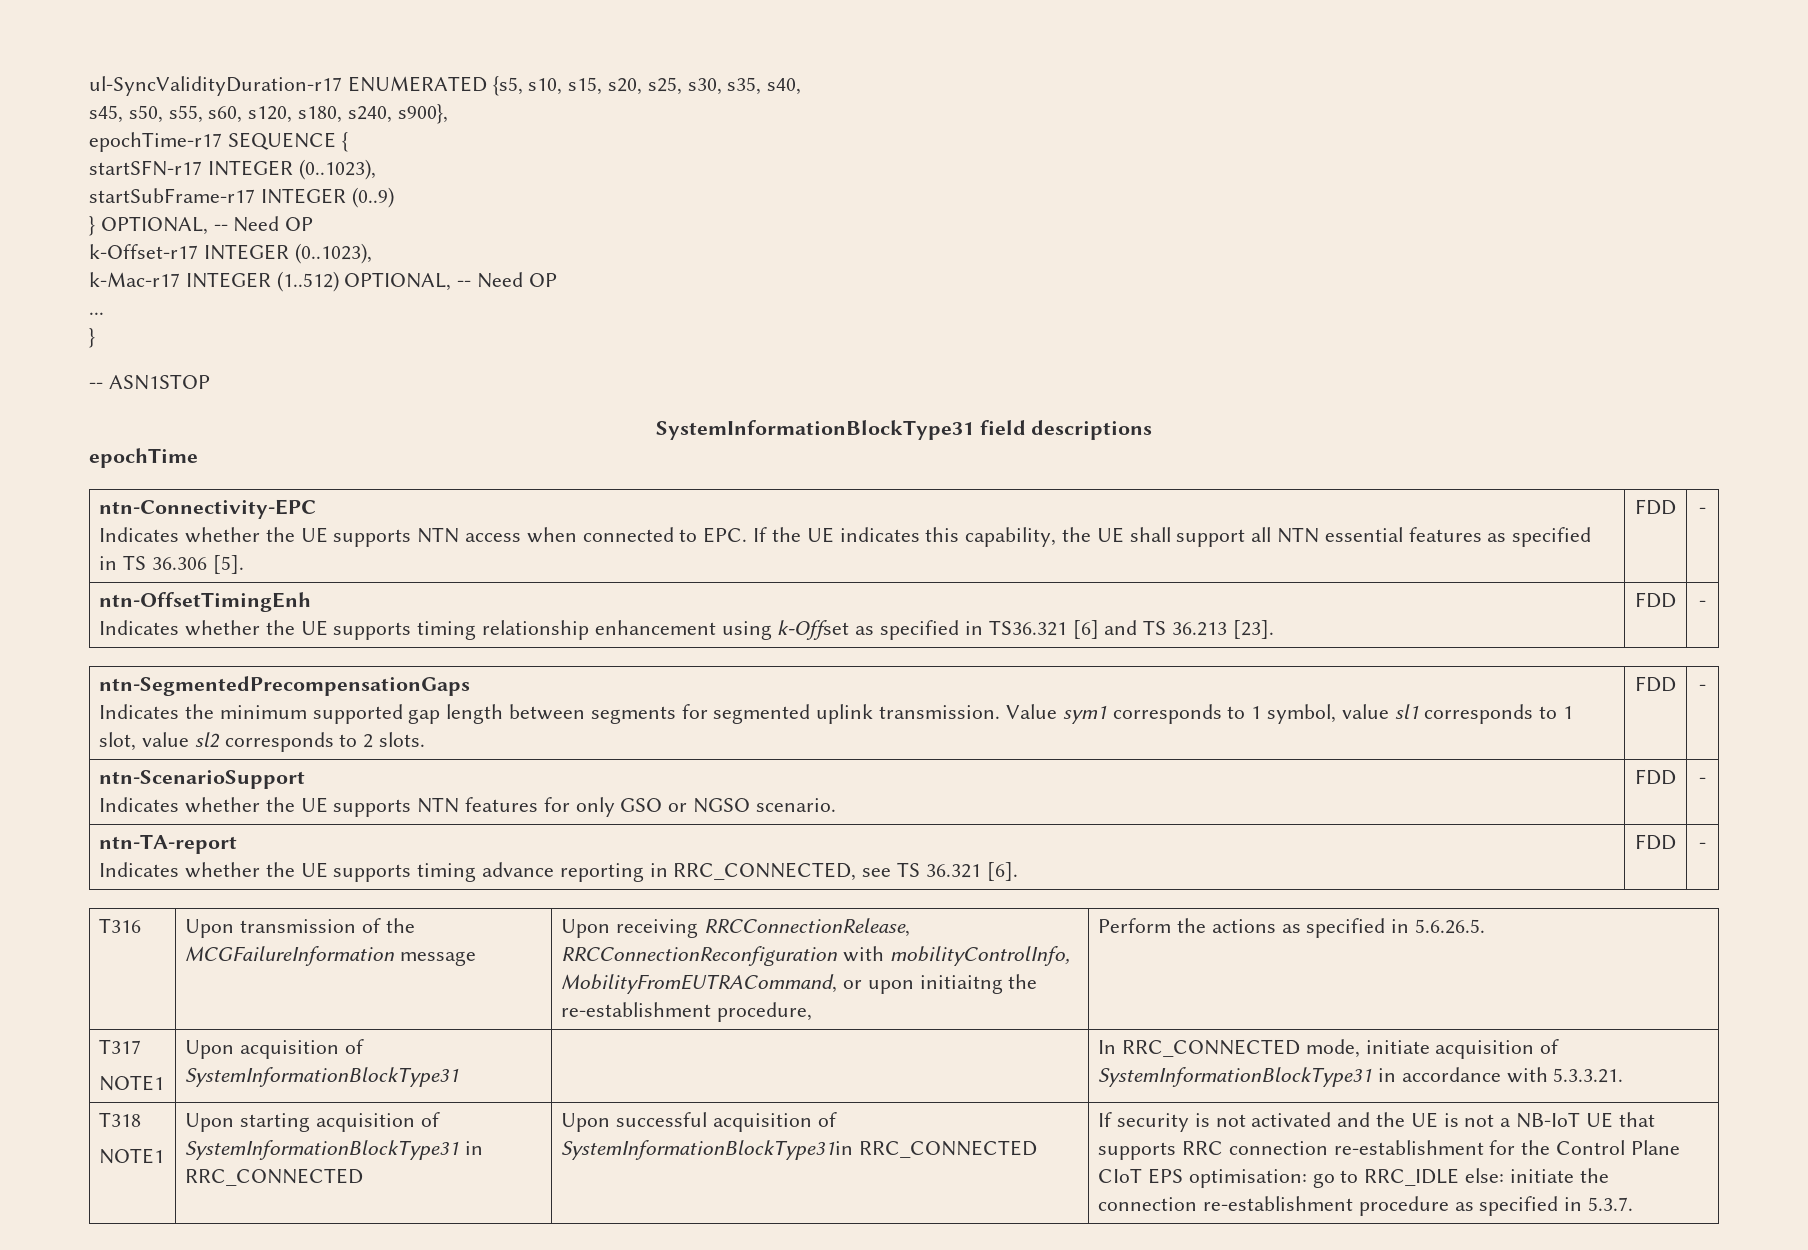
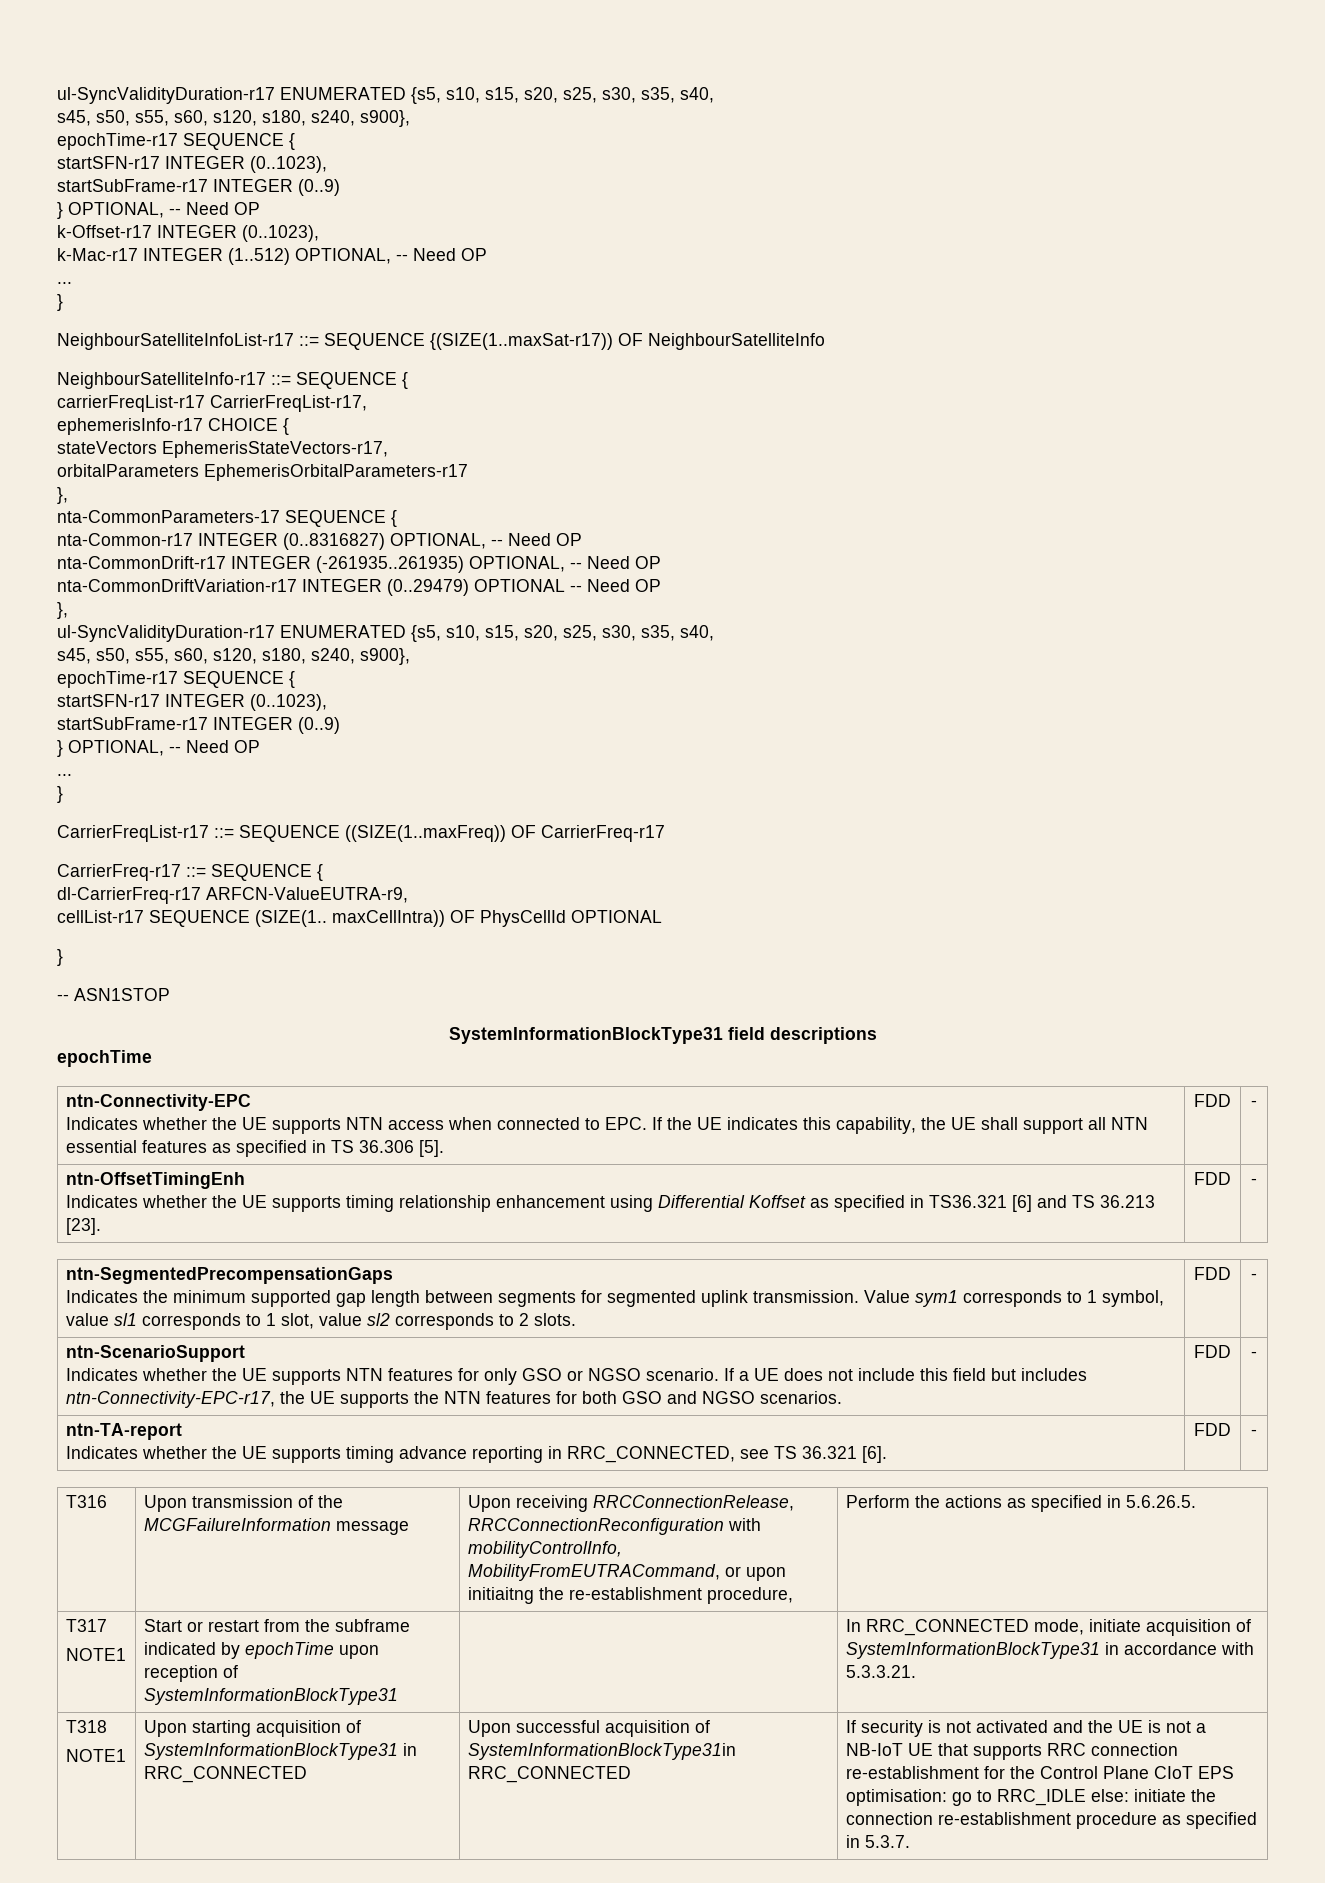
+ NeighbourSatelliteInfoList-r17 ::= SEQUENCE {(SIZE(1..maxSat-r17)) OF NeighbourSatelliteInfo
+ NeighbourSatelliteInfo-r17 ::= SEQUENCE {
+ carrierFreqList-r17 CarrierFreqList-r17,
+ ephemerisInfo-r17 CHOICE {
+ stateVectors EphemerisStateVectors-r17,
+ orbitalParameters EphemerisOrbitalParameters-r17
+ },
+ nta-CommonParameters-17 SEQUENCE {
+ nta-Common-r17 INTEGER (0..8316827) OPTIONAL, -- Need OP
+ nta-CommonDrift-r17 INTEGER (-261935..261935) OPTIONAL, -- Need OP
+ nta-CommonDriftVariation-r17 INTEGER (0..29479) OPTIONAL -- Need OP
+ },
+ ul-SyncValidityDuration-r17 ENUMERATED {s5, s10, s15, s20, s25, s30, s35, s40,
+ s45, s50, s55, s60, s120, s180, s240, s900},
+ epochTime-r17 SEQUENCE {
+ startSFN-r17 INTEGER (0..1023),
+ startSubFrame-r17 INTEGER (0..9)
+ } OPTIONAL, -- Need OP
+ ...
+ }
+ CarrierFreqList-r17 ::= SEQUENCE ((SIZE(1..maxFreq)) OF CarrierFreq-r17
+ CarrierFreq-r17 ::= SEQUENCE {
+ dl-CarrierFreq-r17 ARFCN-ValueEUTRA-r9,
+ cellList-r17 SEQUENCE (SIZE(1.. maxCellIntra)) OF PhysCellId OPTIONAL
+ }
  ntn-OffsetTimingEnh
- Indicates whether the UE supports timing relationship enhancement using k-Offset as specified in TS36.321 [6] and TS 36.213 [23]. | FDD | -
+ Indicates whether the UE supports timing relationship enhancement using Differential Koffset as specified in TS36.321 [6] and TS 36.213 [23]. | FDD | -
  ntn-ScenarioSupport
- Indicates whether the UE supports NTN features for only GSO or NGSO scenario. | FDD | -
+ Indicates whether the UE supports NTN features for only GSO or NGSO scenario. If a UE does not include this field but includes ntn-Connectivity-EPC-r17, the UE supports the NTN features for both GSO and NGSO scenarios. | FDD | -
  T317
- NOTE1 | Upon acquisition of SystemInformationBlockType31 | | In RRC_CONNECTED mode, initiate acquisition of SystemInformationBlockType31 in accordance with 5.3.3.21.
+ NOTE1 | Start or restart from the subframe indicated by epochTime upon reception of SystemInformationBlockType31 | | In RRC_CONNECTED mode, initiate acquisition of SystemInformationBlockType31 in accordance with 5.3.3.21.

